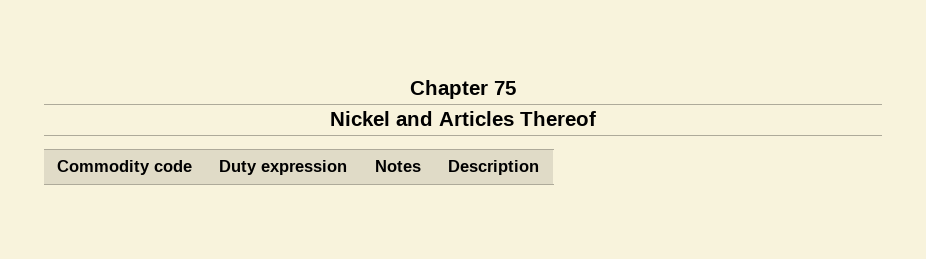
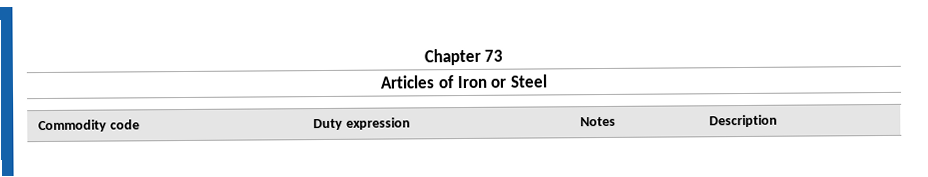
- Chapter 75
- Nickel and Articles Thereof
+ Chapter 73
+ Articles of Iron or Steel

